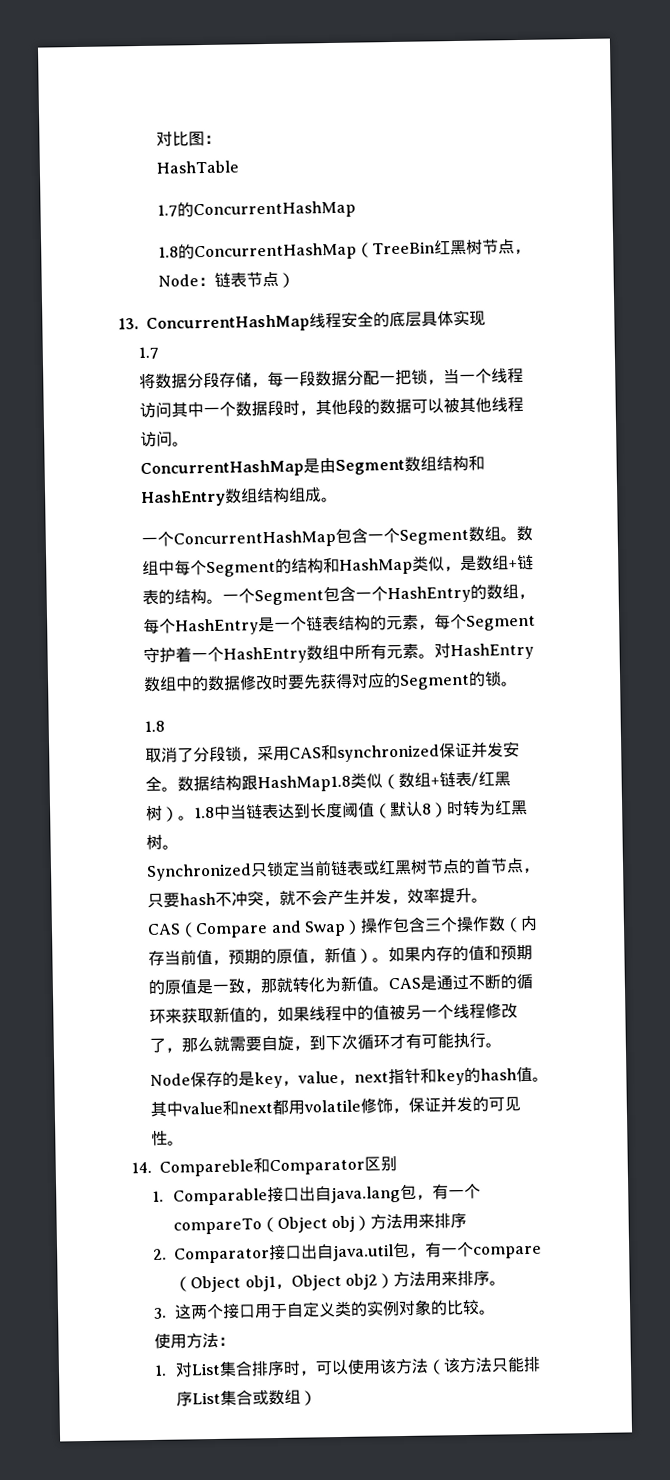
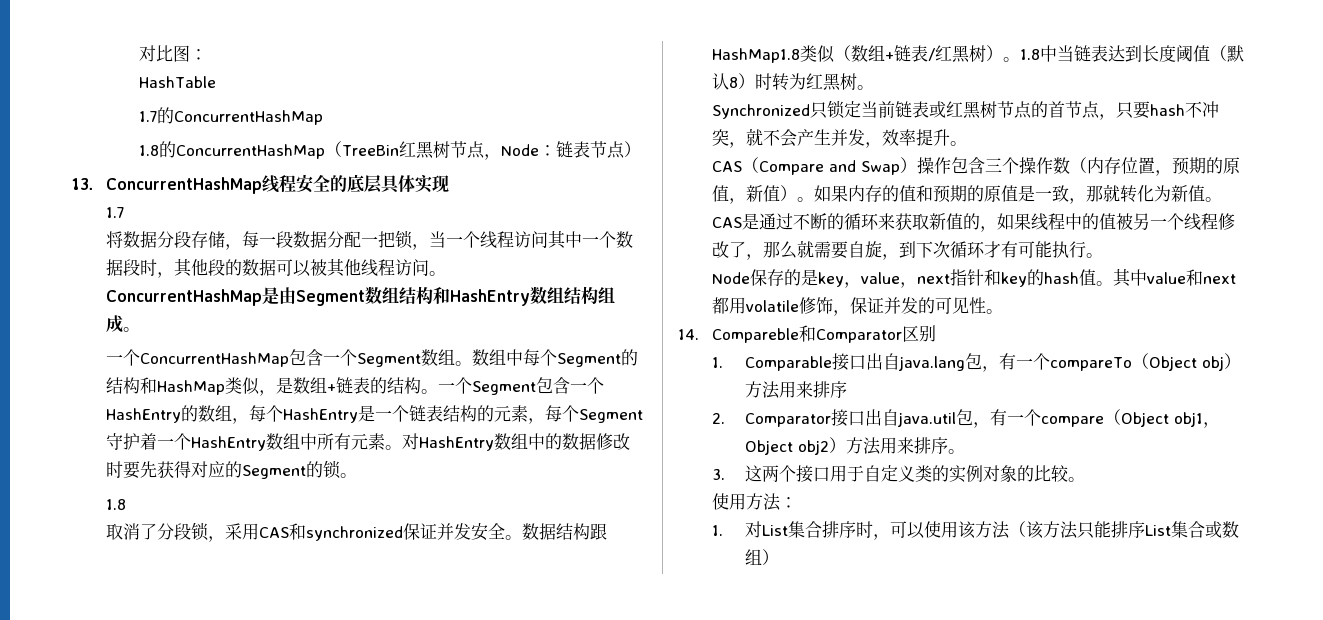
- CAS（Compare and Swap）操作包含三个操作数（内存当前值，预期的原值，新值）。
+ CAS（Compare and Swap）操作包含三个操作数（内存位置，预期的原值，新值）。

